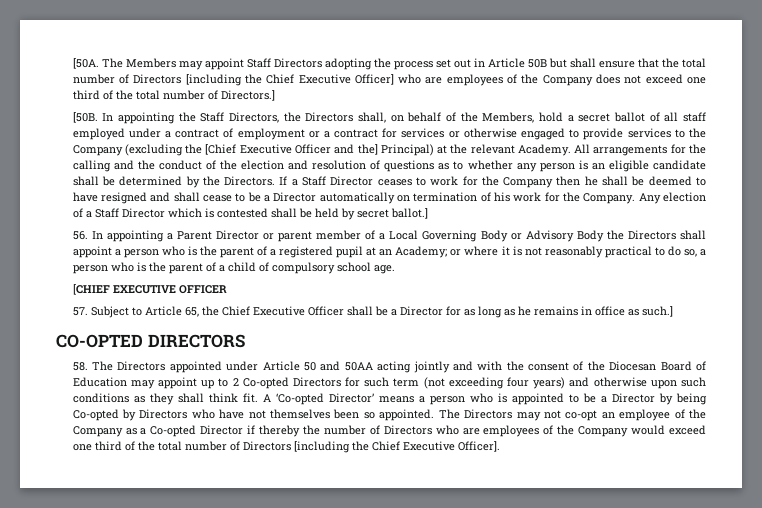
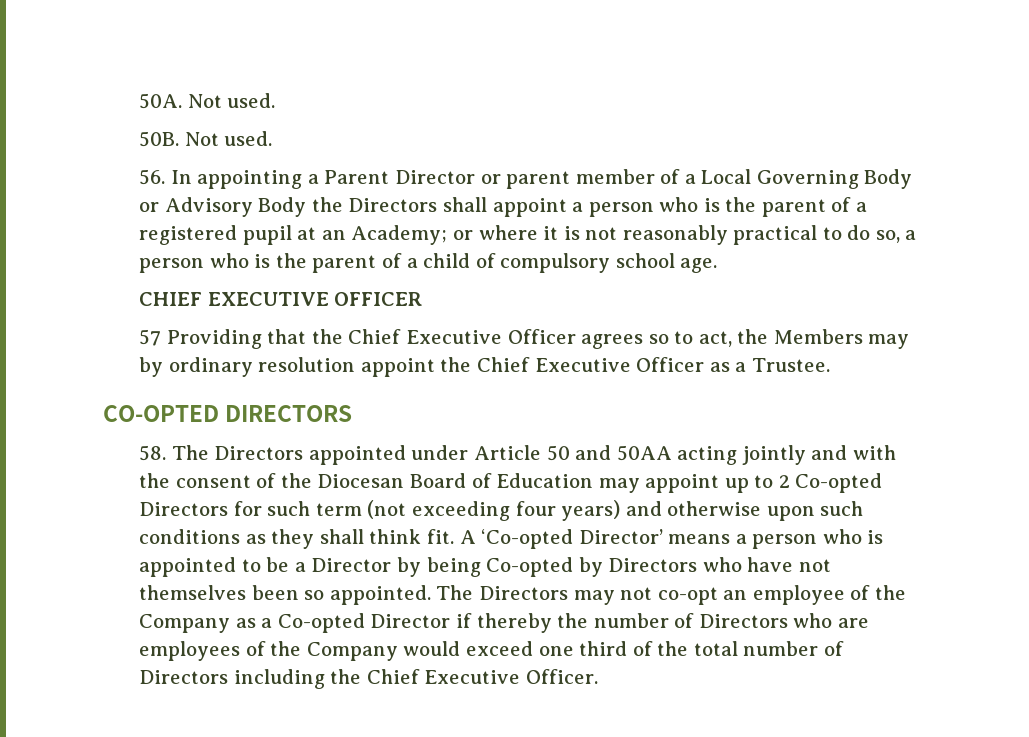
- [50A. The Members may appoint Staff Directors adopting the process set out in Article 50B but shall ensure that the total number of Directors [including the Chief Executive Officer] who are employees of the Company does not exceed one third of the total number of Directors.]
- [50B. In appointing the Staff Directors, the Directors shall, on behalf of the Members, hold a secret ballot of all staff employed under a contract of employment or a contract for services or otherwise engaged to provide services to the Company (excluding the [Chief Executive Officer and the] Principal) at the relevant Academy. All arrangements for the calling and the conduct of the election and resolution of questions as to whether any person is an eligible candidate shall be determined by the Directors. If a Staff Director ceases to work for the Company then he shall be deemed to have resigned and shall cease to be a Director automatically on termination of his work for the Company. Any election of a Staff Director which is contested shall be held by secret ballot.]
+ 50A. Not used.
+ 50B. Not used.
- [CHIEF EXECUTIVE OFFICER
+ CHIEF EXECUTIVE OFFICER
- 57. Subject to Article 65, the Chief Executive Officer shall be a Director for as long as he remains in office as such.]
+ 57 Providing that the Chief Executive Officer agrees so to act, the Members may by ordinary resolution appoint the Chief Executive Officer as a Trustee.
- The Directors may not co-opt an employee of the Company as a Co-opted Director if thereby the number of Directors who are employees of the Company would exceed one third of the total number of Directors [including the Chief Executive Officer].
+ The Directors may not co-opt an employee of the Company as a Co-opted Director if thereby the number of Directors who are employees of the Company would exceed one third of the total number of Directors including the Chief Executive Officer.

